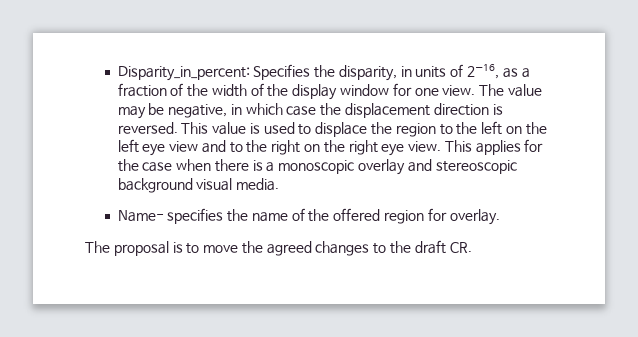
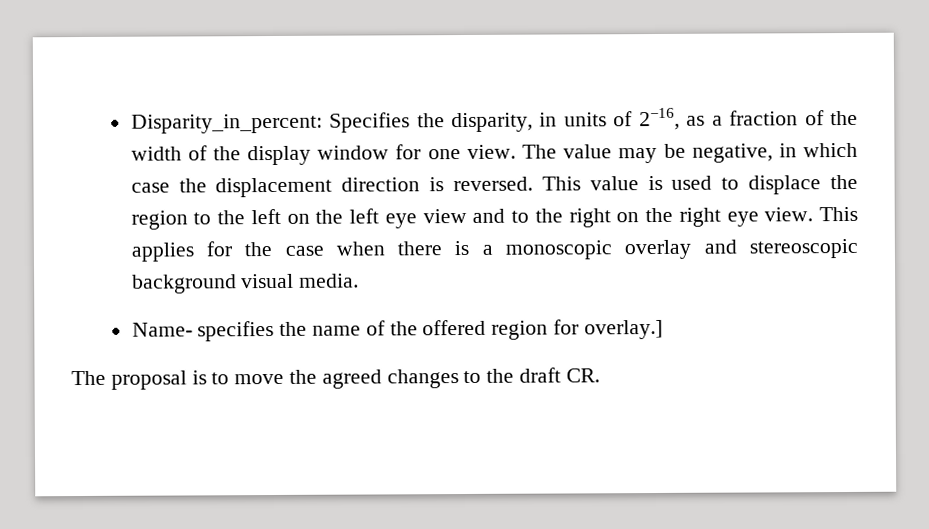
- Name- specifies the name of the offered region for overlay.
+ Name- specifies the name of the offered region for overlay.]

